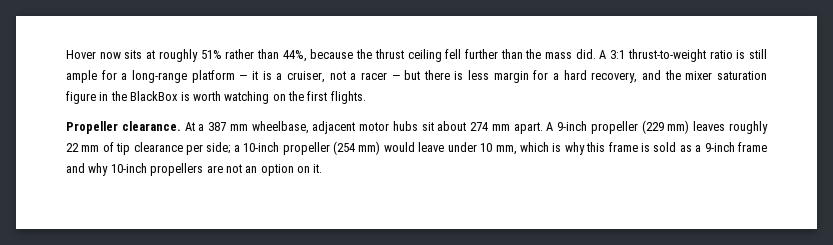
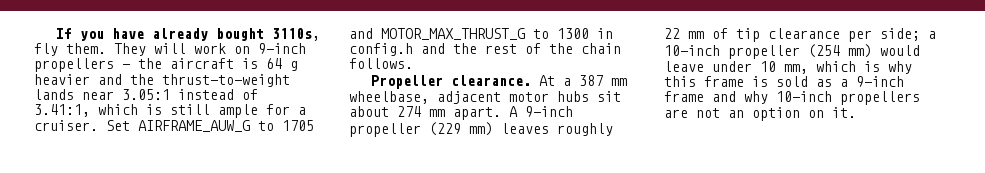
- Hover now sits at roughly 51% rather than 44%, because the thrust ceiling fell further than the mass did. A 3:1 thrust-to-weight ratio is still ample for a long-range platform — it is a cruiser, not a racer — but there is less margin for a hard recovery, and the mixer saturation figure in the BlackBox is worth watching on the first flights.
+ If you have already bought 3110s, fly them. They will work on 9-inch propellers — the aircraft is 64 g heavier and the thrust-to-weight lands near 3.05:1 instead of 3.41:1, which is still ample for a cruiser. Set AIRFRAME_AUW_G to 1705 and MOTOR_MAX_THRUST_G to 1300 in config.h and the rest of the chain follows.

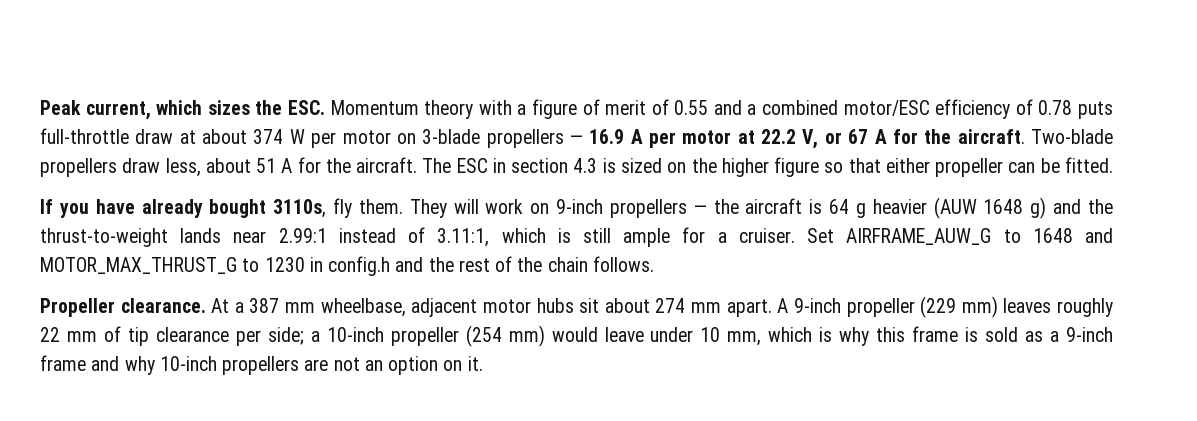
+ Peak current, which sizes the ESC. Momentum theory with a figure of merit of 0.55 and a combined motor/ESC efficiency of 0.78 puts full-throttle draw at about 374 W per motor on 3-blade propellers — 16.9 A per motor at 22.2 V, or 67 A for the aircraft. Two-blade propellers draw less, about 51 A for the aircraft. The ESC in section 4.3 is sized on the higher figure so that either propeller can be fitted.
- They will work on 9-inch propellers — the aircraft is 64 g heavier and the thrust-to-weight lands near 3.05:1 instead of 3.41:1, which is still ample for a cruiser.
+ They will work on 9-inch propellers — the aircraft is 64 g heavier (AUW 1648 g) and the thrust-to-weight lands near 2.99:1 instead of 3.11:1, which is still ample for a cruiser.
- Set AIRFRAME_AUW_G to 1705 and MOTOR_MAX_THRUST_G to 1300 in config.h and the rest of the chain follows.
+ Set AIRFRAME_AUW_G to 1648 and MOTOR_MAX_THRUST_G to 1230 in config.h and the rest of the chain follows.

